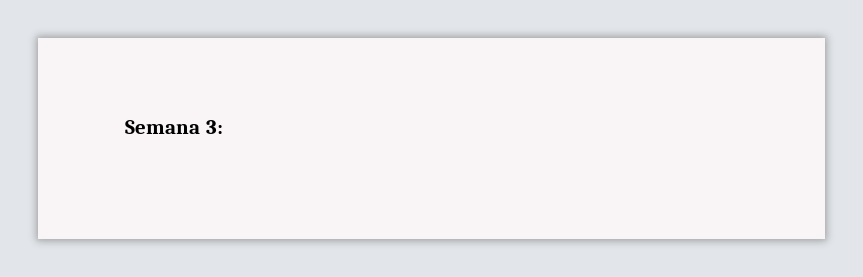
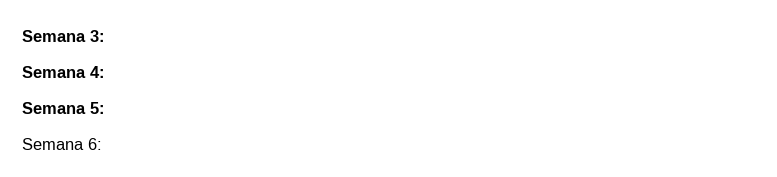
+ Semana 4:
+ Semana 5:
+ Semana 6:

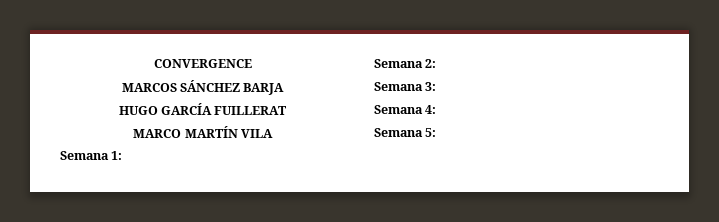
+ CONVERGENCE
+ MARCOS SÁNCHEZ BARJA
+ HUGO GARCÍA FUILLERAT
+ MARCO MARTÍN VILA
+ Semana 1:
+ Semana 2:
- Semana 6:

